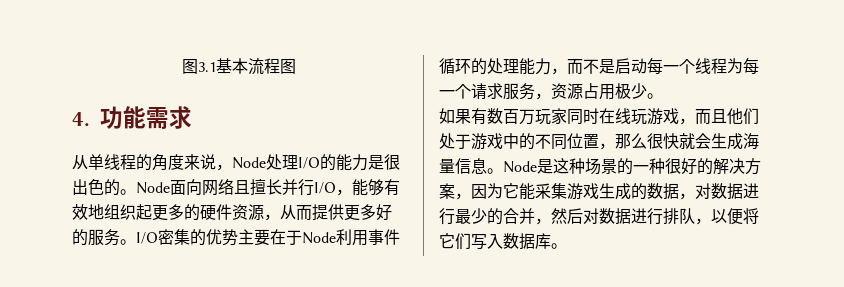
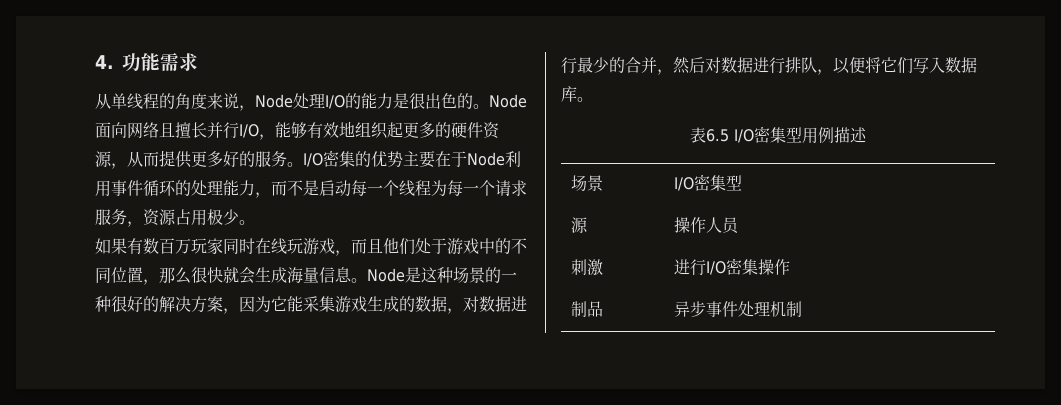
- 图3.1基本流程图
+ 表6.5 I/O密集型用例描述
+ 场景 | I/O密集型
+ 源 | 操作人员
+ 刺激 | 进行I/O密集操作
+ 制品 | 异步事件处理机制

